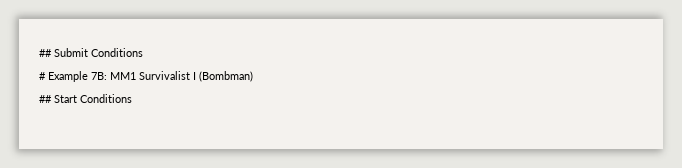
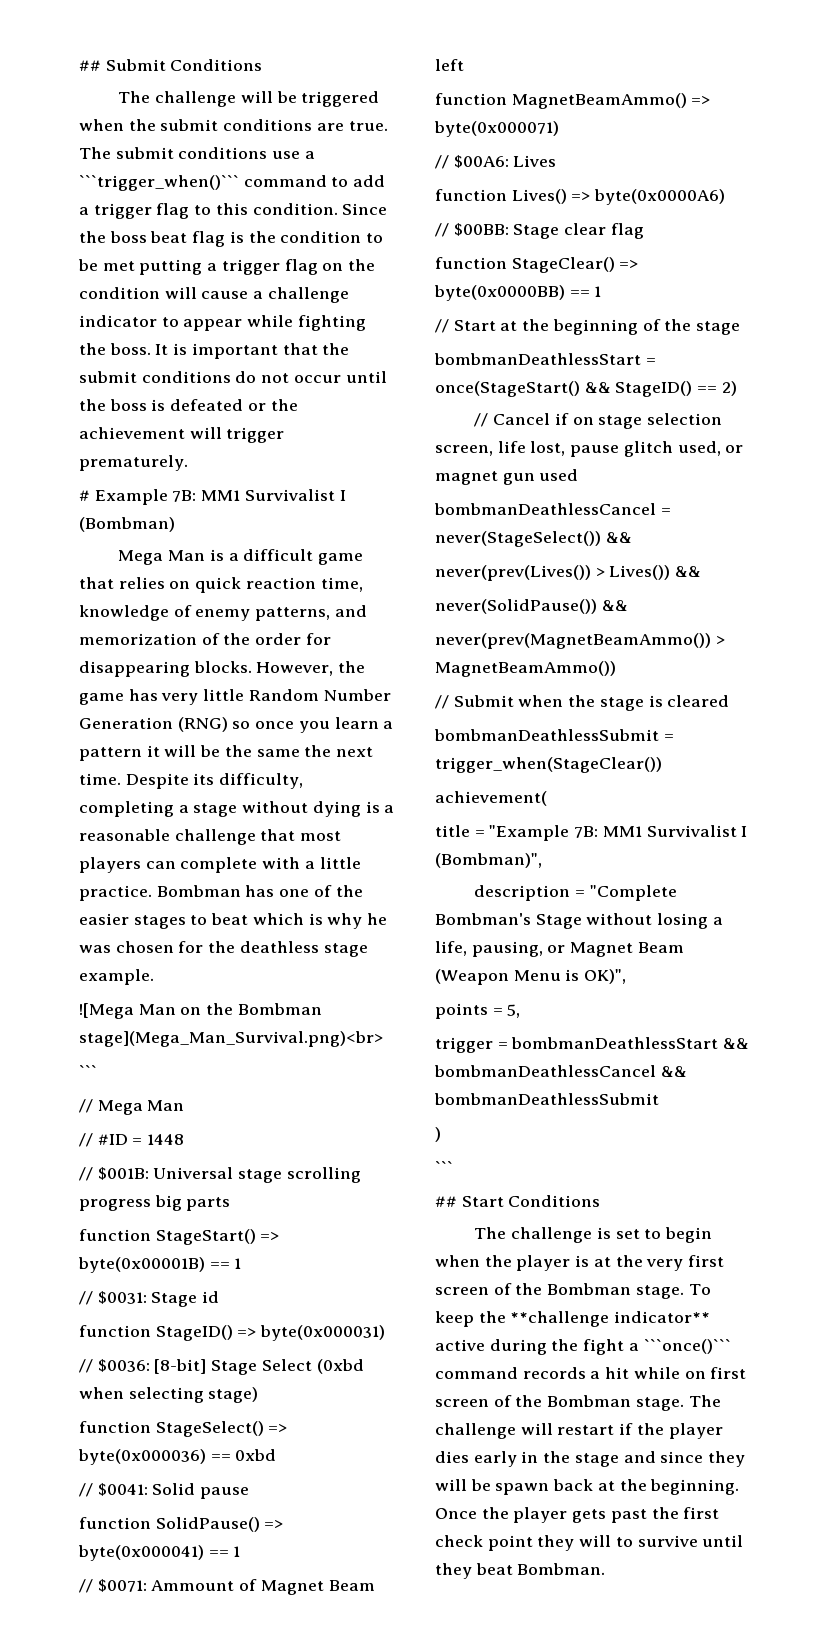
+ The challenge will be triggered when the submit conditions are true. The submit conditions use a ```trigger_when()``` command to add a trigger flag to this condition. Since the boss beat flag is the condition to be met putting a trigger flag on the condition will cause a challenge indicator to appear while fighting the boss. It is important that the submit conditions do not occur until the boss is defeated or the achievement will trigger prematurely.
+ Mega Man is a difficult game that relies on quick reaction time, knowledge of enemy patterns, and memorization of the order for disappearing blocks. However, the game has very little Random Number Generation (RNG) so once you learn a pattern it will be the same the next time. Despite its difficulty, completing a stage without dying is a reasonable challenge that most players can complete with a little practice. Bombman has one of the easier stages to beat which is why he was chosen for the deathless stage example.
+ ![Mega Man on the Bombman stage](Mega_Man_Survival.png)<br>
+ ```
+ // Mega Man
+ // #ID = 1448
+ // $001B: Universal stage scrolling progress big parts
+ function StageStart() => byte(0x00001B) == 1
+ // $0031: Stage id
+ function StageID() => byte(0x000031)
+ // $0036: [8-bit] Stage Select (0xbd when selecting stage)
+ function StageSelect() => byte(0x000036) == 0xbd
+ // $0041: Solid pause
+ function SolidPause() => byte(0x000041) == 1
+ // $0071: Ammount of Magnet Beam left
+ function MagnetBeamAmmo() => byte(0x000071)
+ // $00A6: Lives
+ function Lives() => byte(0x0000A6)
+ // $00BB: Stage clear flag
+ function StageClear() => byte(0x0000BB) == 1
+ // Start at the beginning of the stage
+ bombmanDeathlessStart = once(StageStart() && StageID() == 2)
+ // Cancel if on stage selection screen, life lost, pause glitch used, or magnet gun used
+ bombmanDeathlessCancel = never(StageSelect()) &&
+ never(prev(Lives()) > Lives()) &&
+ never(SolidPause()) &&
+ never(prev(MagnetBeamAmmo()) > MagnetBeamAmmo())
+ // Submit when the stage is cleared
+ bombmanDeathlessSubmit = trigger_when(StageClear())
+ achievement(
+ title = "Example 7B: MM1 Survivalist I (Bombman)",
+ description = "Complete Bombman's Stage without losing a life, pausing, or Magnet Beam (Weapon Menu is OK)",
+ points = 5,
+ trigger = bombmanDeathlessStart && bombmanDeathlessCancel && bombmanDeathlessSubmit
+ )
+ ```
  ## Start Conditions
+ The challenge is set to begin when the player is at the very first screen of the Bombman stage. To keep the **challenge indicator** active during the fight a ```once()``` command records a hit while on first screen of the Bombman stage. The challenge will restart if the player dies early in the stage and since they will be spawn back at the beginning. Once the player gets past the first check point they will to survive until they beat Bombman.

